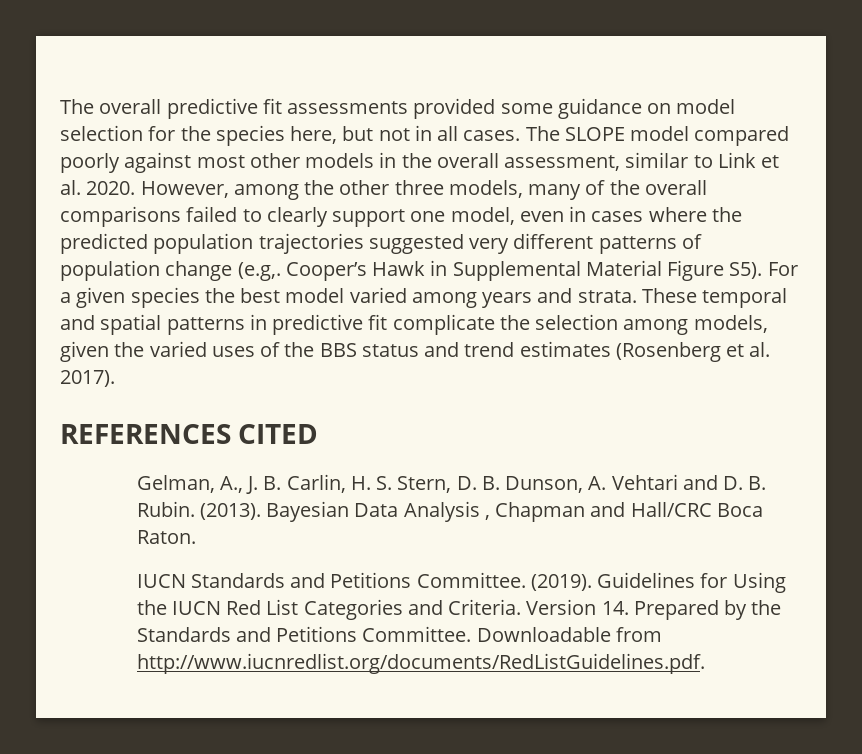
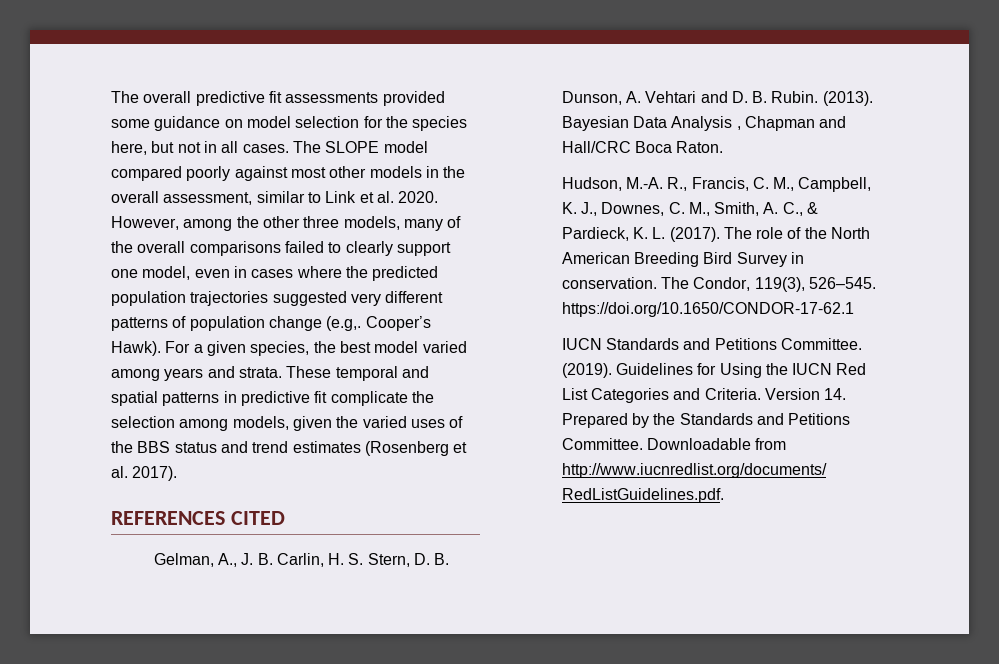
- However, among the other three models, many of the overall comparisons failed to clearly support one model, even in cases where the predicted population trajectories suggested very different patterns of population change (e.g,. Cooper’s Hawk in Supplemental Material Figure S5). For a given species the best model varied among years and strata.
+ However, among the other three models, many of the overall comparisons failed to clearly support one model, even in cases where the predicted population trajectories suggested very different patterns of population change (e.g,. Cooper’s Hawk). For a given species, the best model varied among years and strata.
+ Hudson, M.-A. R., Francis, C. M., Campbell, K. J., Downes, C. M., Smith, A. C., & Pardieck, K. L. (2017). The role of the North American Breeding Bird Survey in conservation. The Condor, 119(3), 526–545. https://doi.org/10.1650/CONDOR-17-62.1

